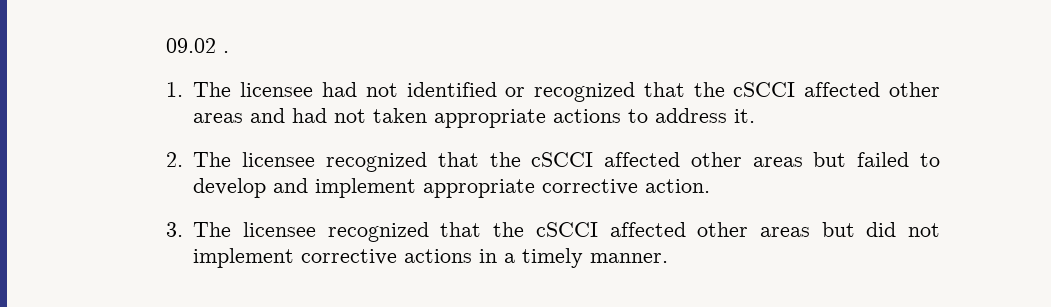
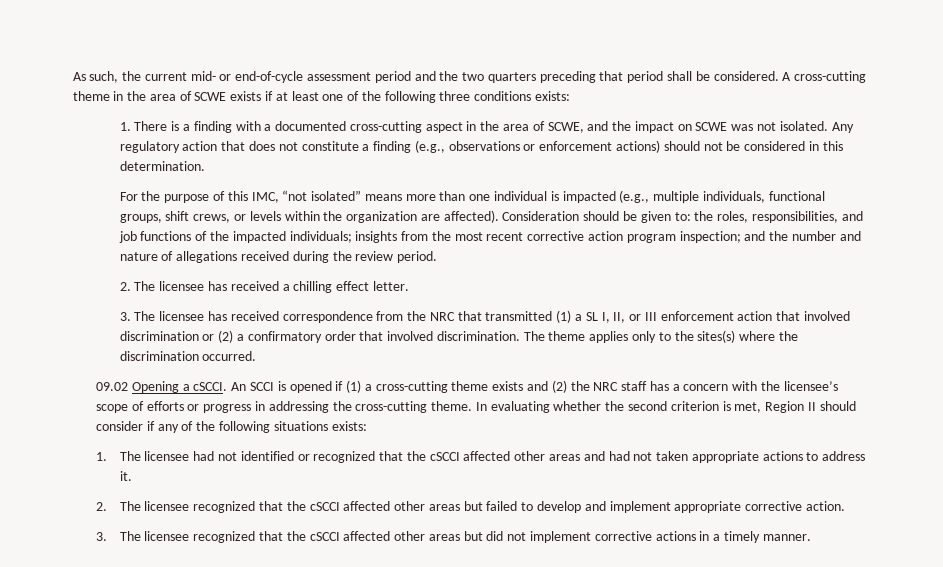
- 09.02 .
+ As such, the current mid- or end-of-cycle assessment period and the two quarters preceding that period shall be considered. A cross-cutting theme in the area of SCWE exists if at least one of the following three conditions exists:
+ 1. There is a finding with a documented cross-cutting aspect in the area of SCWE, and the impact on SCWE was not isolated. Any regulatory action that does not constitute a finding (e.g., observations or enforcement actions) should not be considered in this determination.
+ For the purpose of this IMC, “not isolated” means more than one individual is impacted (e.g., multiple individuals, functional groups, shift crews, or levels within the organization are affected). Consideration should be given to: the roles, responsibilities, and job functions of the impacted individuals; insights from the most recent corrective action program inspection; and the number and nature of allegations received during the review period.
+ 2. The licensee has received a chilling effect letter.
+ 3. The licensee has received correspondence from the NRC that transmitted (1) a SL I, II, or III enforcement action that involved discrimination or (2) a confirmatory order that involved discrimination. The theme applies only to the sites(s) where the discrimination occurred.
+ 09.02 Opening a cSCCI. An SCCI is opened if (1) a cross-cutting theme exists and (2) the NRC staff has a concern with the licensee’s scope of efforts or progress in addressing the cross-cutting theme. In evaluating whether the second criterion is met, Region II should consider if any of the following situations exists:

